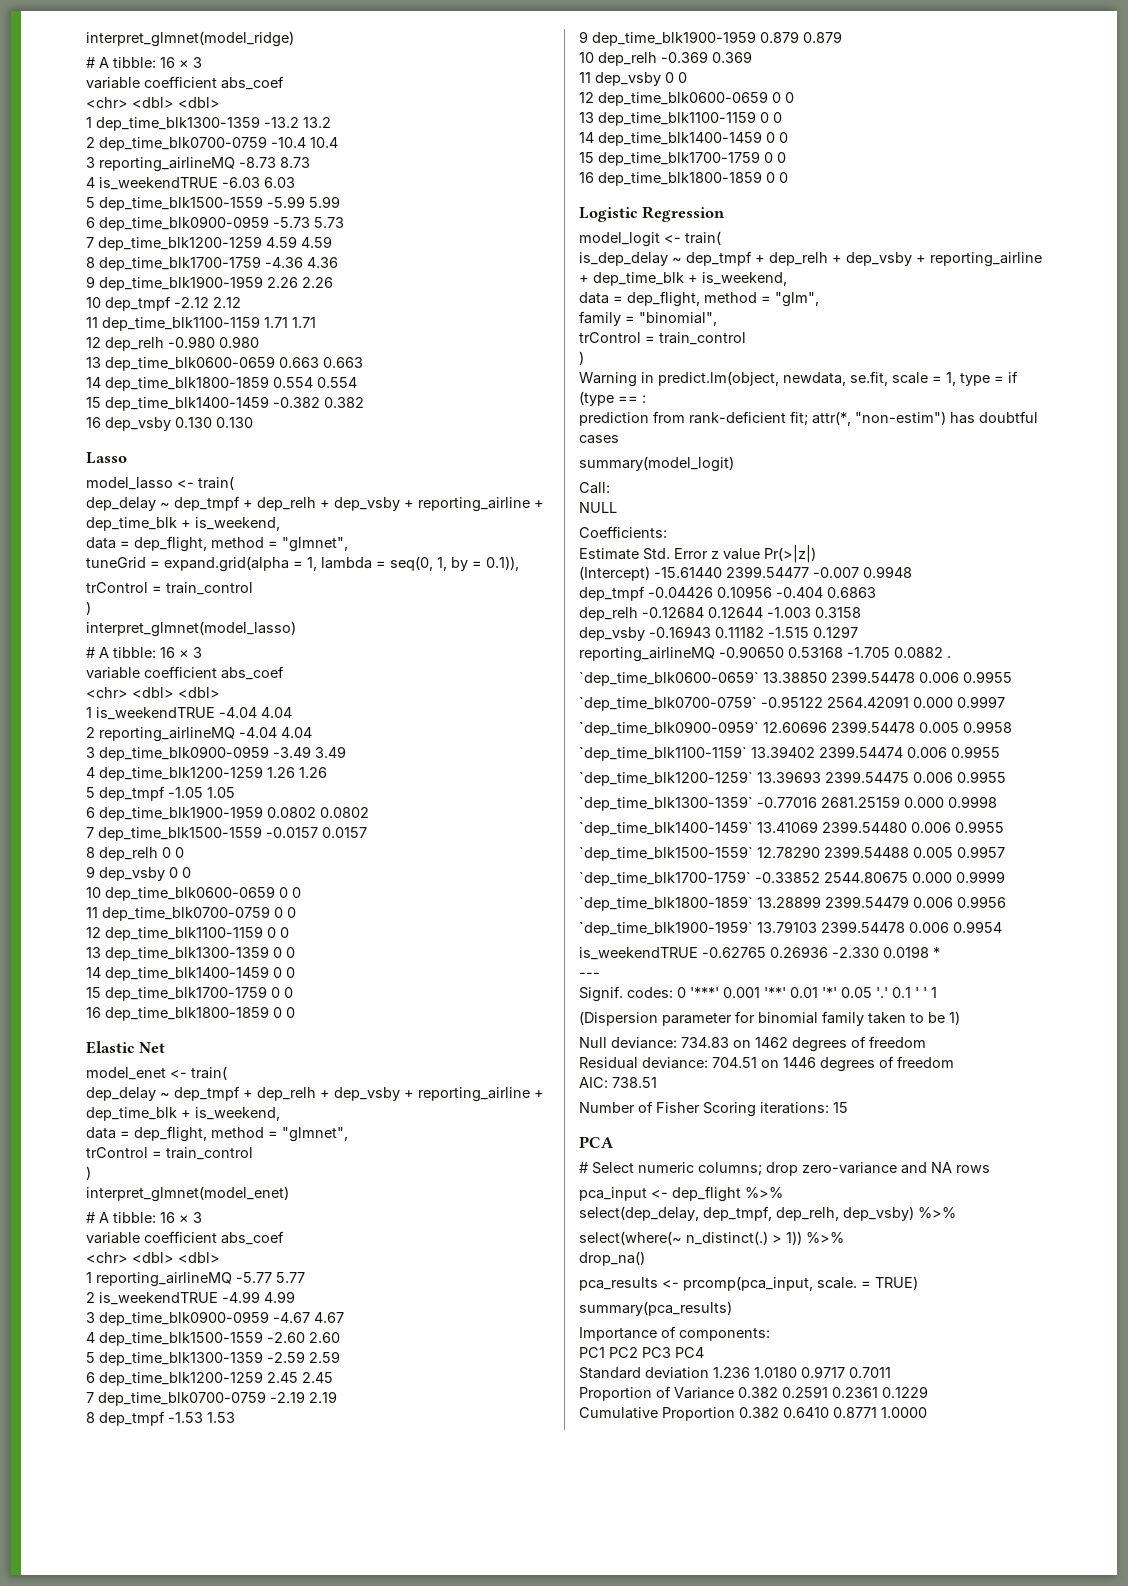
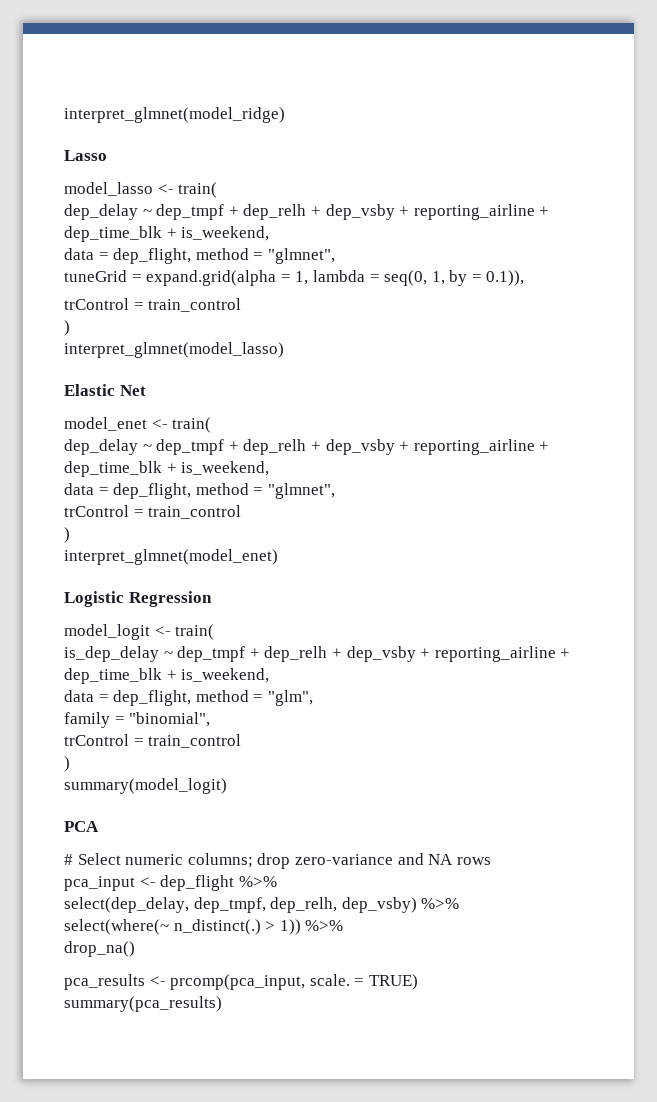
  interpret_glmnet(model_ridge)
- # A tibble: 16 × 3
- variable coefficient abs_coef
- <chr> <dbl> <dbl>
- 1 dep_time_blk1300-1359 -13.2 13.2
- 2 dep_time_blk0700-0759 -10.4 10.4
- 3 reporting_airlineMQ -8.73 8.73
- 4 is_weekendTRUE -6.03 6.03
- 5 dep_time_blk1500-1559 -5.99 5.99
- 6 dep_time_blk0900-0959 -5.73 5.73
- 7 dep_time_blk1200-1259 4.59 4.59
- 8 dep_time_blk1700-1759 -4.36 4.36
- 9 dep_time_blk1900-1959 2.26 2.26
- 10 dep_tmpf -2.12 2.12
- 11 dep_time_blk1100-1159 1.71 1.71
- 12 dep_relh -0.980 0.980
- 13 dep_time_blk0600-0659 0.663 0.663
- 14 dep_time_blk1800-1859 0.554 0.554
- 15 dep_time_blk1400-1459 -0.382 0.382
- 16 dep_vsby 0.130 0.130
  interpret_glmnet(model_lasso)
- # A tibble: 16 × 3
- variable coefficient abs_coef
- <chr> <dbl> <dbl>
- 1 is_weekendTRUE -4.04 4.04
- 2 reporting_airlineMQ -4.04 4.04
- 3 dep_time_blk0900-0959 -3.49 3.49
- 4 dep_time_blk1200-1259 1.26 1.26
- 5 dep_tmpf -1.05 1.05
- 6 dep_time_blk1900-1959 0.0802 0.0802
- 7 dep_time_blk1500-1559 -0.0157 0.0157
- 8 dep_relh 0 0
- 9 dep_vsby 0 0
- 10 dep_time_blk0600-0659 0 0
- 11 dep_time_blk0700-0759 0 0
- 12 dep_time_blk1100-1159 0 0
- 13 dep_time_blk1300-1359 0 0
- 14 dep_time_blk1400-1459 0 0
- 15 dep_time_blk1700-1759 0 0
- 16 dep_time_blk1800-1859 0 0
  interpret_glmnet(model_enet)
- # A tibble: 16 × 3
- variable coefficient abs_coef
- <chr> <dbl> <dbl>
- 1 reporting_airlineMQ -5.77 5.77
- 2 is_weekendTRUE -4.99 4.99
- 3 dep_time_blk0900-0959 -4.67 4.67
- 4 dep_time_blk1500-1559 -2.60 2.60
- 5 dep_time_blk1300-1359 -2.59 2.59
- 6 dep_time_blk1200-1259 2.45 2.45
- 7 dep_time_blk0700-0759 -2.19 2.19
- 8 dep_tmpf -1.53 1.53
- 9 dep_time_blk1900-1959 0.879 0.879
- 10 dep_relh -0.369 0.369
- 11 dep_vsby 0 0
- 12 dep_time_blk0600-0659 0 0
- 13 dep_time_blk1100-1159 0 0
- 14 dep_time_blk1400-1459 0 0
- 15 dep_time_blk1700-1759 0 0
- 16 dep_time_blk1800-1859 0 0
- Warning in predict.lm(object, newdata, se.fit, scale = 1, type = if (type == :
- prediction from rank-deficient fit; attr(*, "non-estim") has doubtful cases
  summary(model_logit)
- Call:
- NULL
- Coefficients:
- Estimate Std. Error z value Pr(>|z|)
- (Intercept) -15.61440 2399.54477 -0.007 0.9948
- dep_tmpf -0.04426 0.10956 -0.404 0.6863
- dep_relh -0.12684 0.12644 -1.003 0.3158
- dep_vsby -0.16943 0.11182 -1.515 0.1297
- reporting_airlineMQ -0.90650 0.53168 -1.705 0.0882 .
- `dep_time_blk0600-0659` 13.38850 2399.54478 0.006 0.9955
- `dep_time_blk0700-0759` -0.95122 2564.42091 0.000 0.9997
- `dep_time_blk0900-0959` 12.60696 2399.54478 0.005 0.9958
- `dep_time_blk1100-1159` 13.39402 2399.54474 0.006 0.9955
- `dep_time_blk1200-1259` 13.39693 2399.54475 0.006 0.9955
- `dep_time_blk1300-1359` -0.77016 2681.25159 0.000 0.9998
- `dep_time_blk1400-1459` 13.41069 2399.54480 0.006 0.9955
- `dep_time_blk1500-1559` 12.78290 2399.54488 0.005 0.9957
- `dep_time_blk1700-1759` -0.33852 2544.80675 0.000 0.9999
- `dep_time_blk1800-1859` 13.28899 2399.54479 0.006 0.9956
- `dep_time_blk1900-1959` 13.79103 2399.54478 0.006 0.9954
- is_weekendTRUE -0.62765 0.26936 -2.330 0.0198 *
- ---
- Signif. codes: 0 '***' 0.001 '**' 0.01 '*' 0.05 '.' 0.1 ' ' 1
- (Dispersion parameter for binomial family taken to be 1)
- Null deviance: 734.83 on 1462 degrees of freedom
- Residual deviance: 704.51 on 1446 degrees of freedom
- AIC: 738.51
- Number of Fisher Scoring iterations: 15
- Importance of components:
- PC1 PC2 PC3 PC4
- Standard deviation 1.236 1.0180 0.9717 0.7011
- Proportion of Variance 0.382 0.2591 0.2361 0.1229
- Cumulative Proportion 0.382 0.6410 0.8771 1.0000

